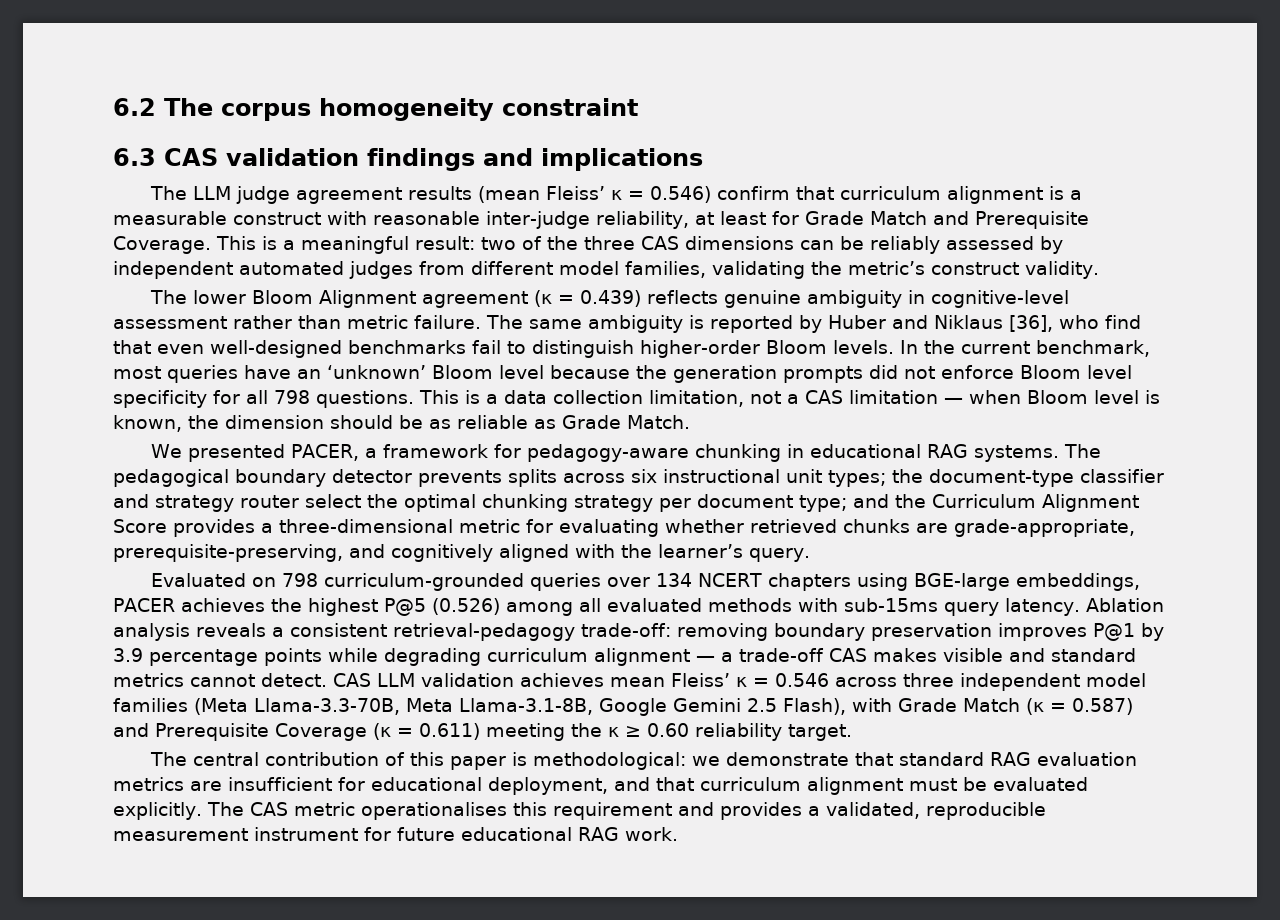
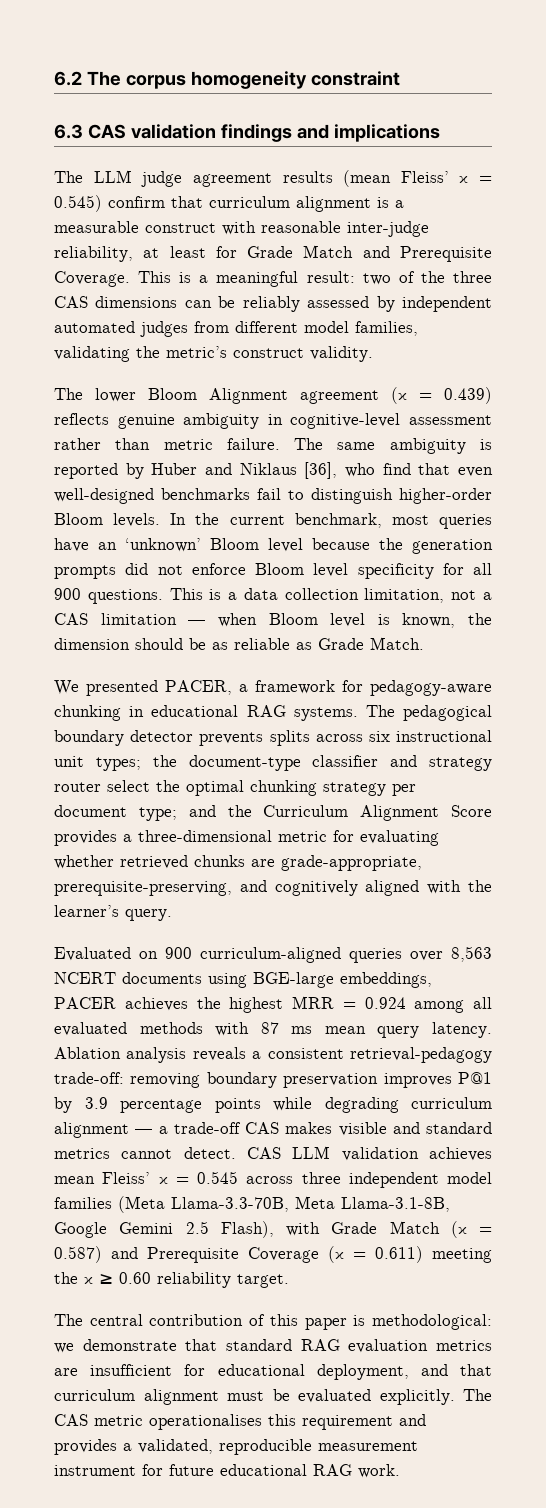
- The LLM judge agreement results (mean Fleiss’ κ = 0.546) confirm that curriculum alignment is a measurable construct with reasonable inter-judge reliability, at least for Grade Match and Prerequisite Coverage.
+ The LLM judge agreement results (mean Fleiss’ κ = 0.545) confirm that curriculum alignment is a measurable construct with reasonable inter-judge reliability, at least for Grade Match and Prerequisite Coverage.
- In the current benchmark, most queries have an ‘unknown’ Bloom level because the generation prompts did not enforce Bloom level specificity for all 798 questions.
+ In the current benchmark, most queries have an ‘unknown’ Bloom level because the generation prompts did not enforce Bloom level specificity for all 900 questions.
- Evaluated on 798 curriculum-grounded queries over 134 NCERT chapters using BGE-large embeddings, PACER achieves the highest P@5 (0.526) among all evaluated methods with sub-15ms query latency.
+ Evaluated on 900 curriculum-aligned queries over 8,563 NCERT documents using BGE-large embeddings, PACER achieves the highest MRR = 0.924 among all evaluated methods with 87 ms mean query latency.
- CAS LLM validation achieves mean Fleiss’ κ = 0.546 across three independent model families (Meta Llama-3.3-70B, Meta Llama-3.1-8B, Google Gemini 2.5 Flash), with Grade Match (κ = 0.587) and Prerequisite Coverage (κ = 0.611) meeting the κ ≥ 0.60 reliability target.
+ CAS LLM validation achieves mean Fleiss’ κ = 0.545 across three independent model families (Meta Llama-3.3-70B, Meta Llama-3.1-8B, Google Gemini 2.5 Flash), with Grade Match (κ = 0.587) and Prerequisite Coverage (κ = 0.611) meeting the κ ≥ 0.60 reliability target.

